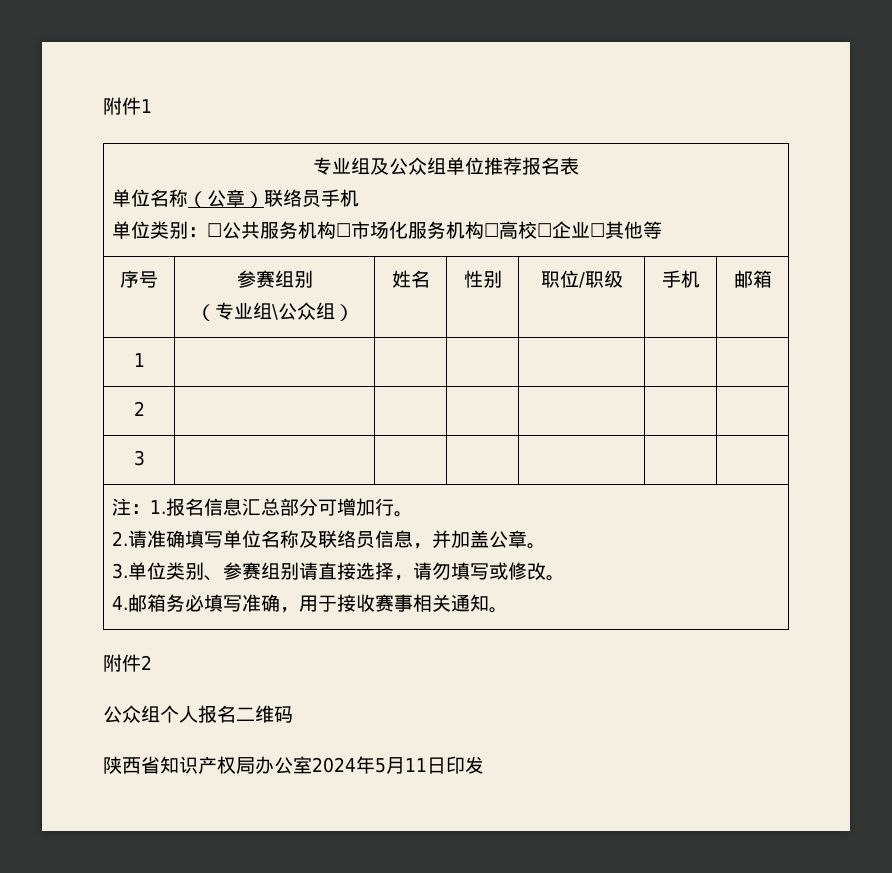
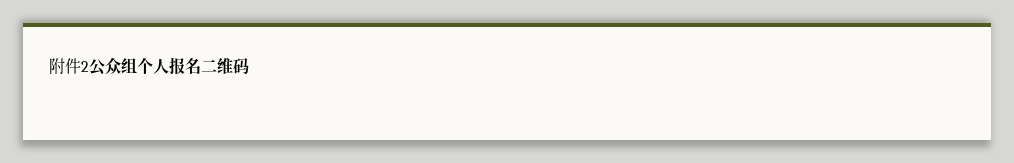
- 附件1
- 专业组及公众组单位推荐报名表
- 单位名称（公章）联络员手机
- 单位类别：☐公共服务机构☐市场化服务机构☐高校☐企业☐其他等
- 序号 | 参赛组别
- （专业组\公众组） | 姓名 | 性别 | 职位/职级 | 手机 | 邮箱
- 1 | | | | | |
- 2 | | | | | |
- 3 | | | | | |
- 注：1.报名信息汇总部分可增加行。
- 2.请准确填写单位名称及联络员信息，并加盖公章。
- 3.单位类别、参赛组别请直接选择，请勿填写或修改。
- 4.邮箱务必填写准确，用于接收赛事相关通知。
- 附件2
- 公众组个人报名二维码
+ 附件2公众组个人报名二维码
- 陕西省知识产权局办公室2024年5月11日印发

